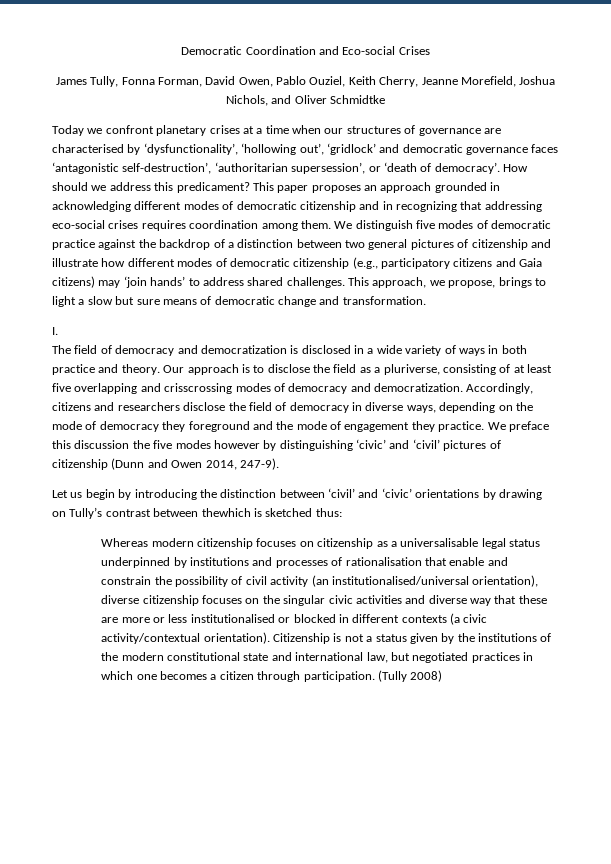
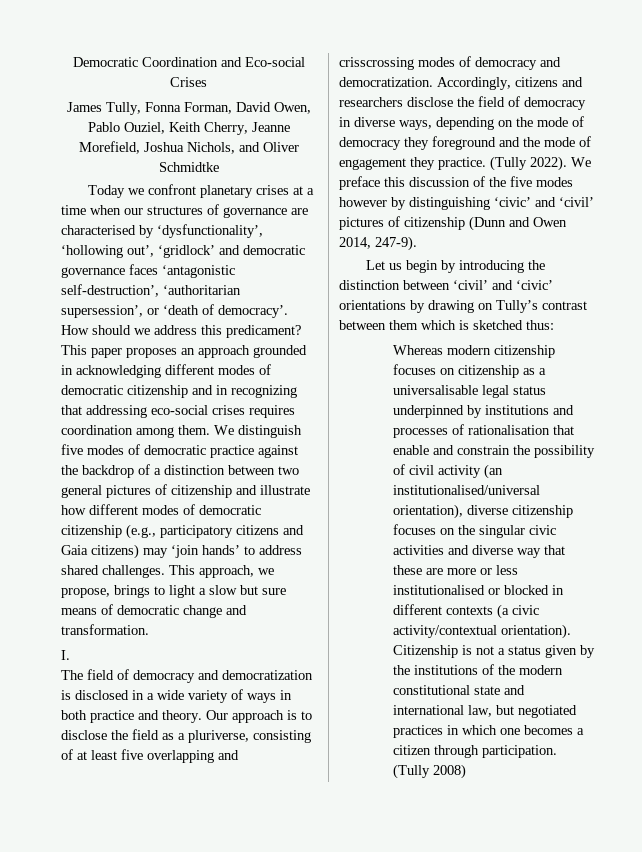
+ (Tully 2022).
- We preface this discussion the five modes however by distinguishing ‘civic’ and ‘civil’ pictures of citizenship (Dunn and Owen 2014, 247-9).
+ We preface this discussion of the five modes however by distinguishing ‘civic’ and ‘civil’ pictures of citizenship (Dunn and Owen 2014, 247-9).
- Let us begin by introducing the distinction between ‘civil’ and ‘civic’ orientations by drawing on Tully’s contrast between thewhich is sketched thus:
+ Let us begin by introducing the distinction between ‘civil’ and ‘civic’ orientations by drawing on Tully’s contrast between them which is sketched thus:

